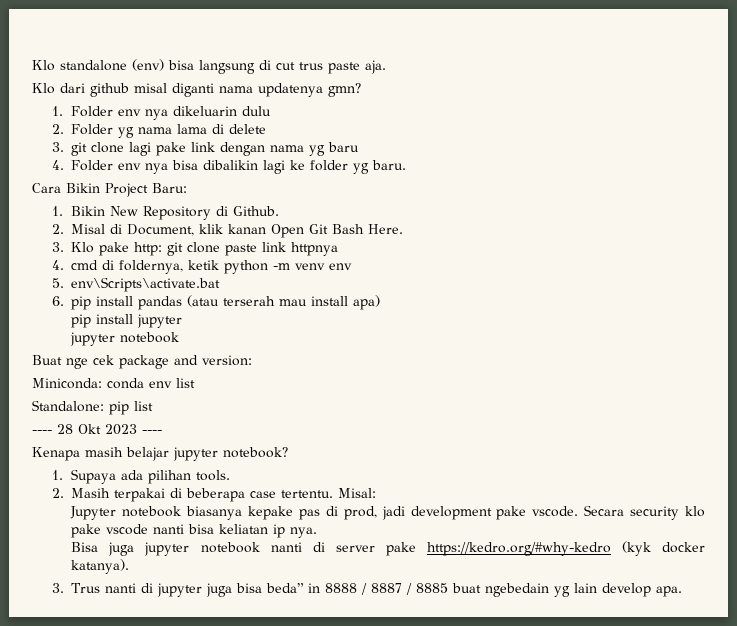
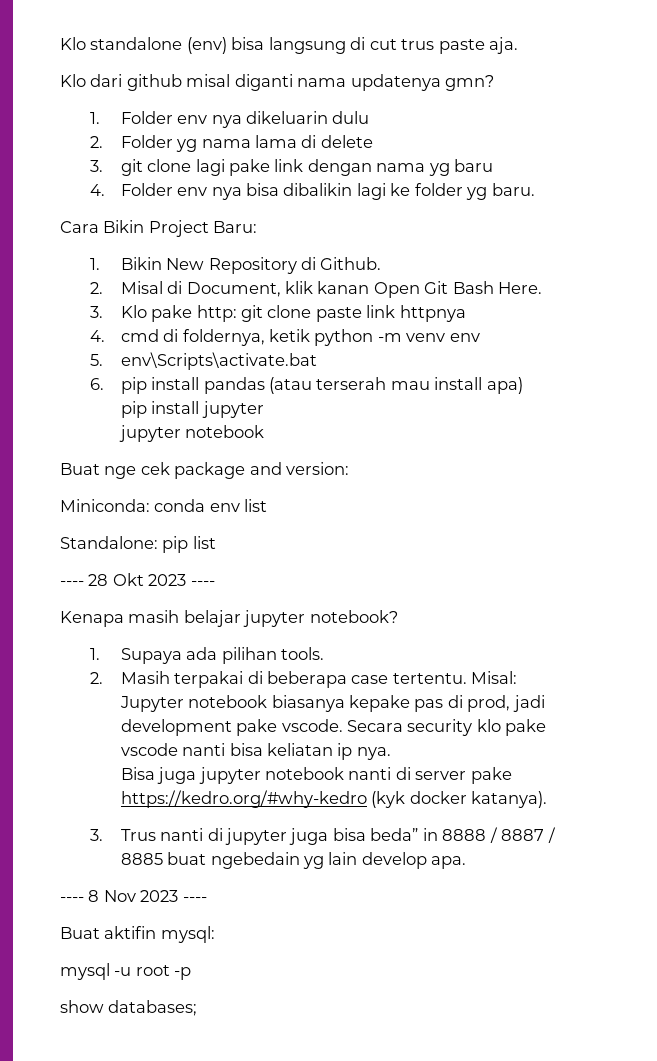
+ ---- 8 Nov 2023 ----
+ Buat aktifin mysql:
+ mysql -u root -p
+ show databases;

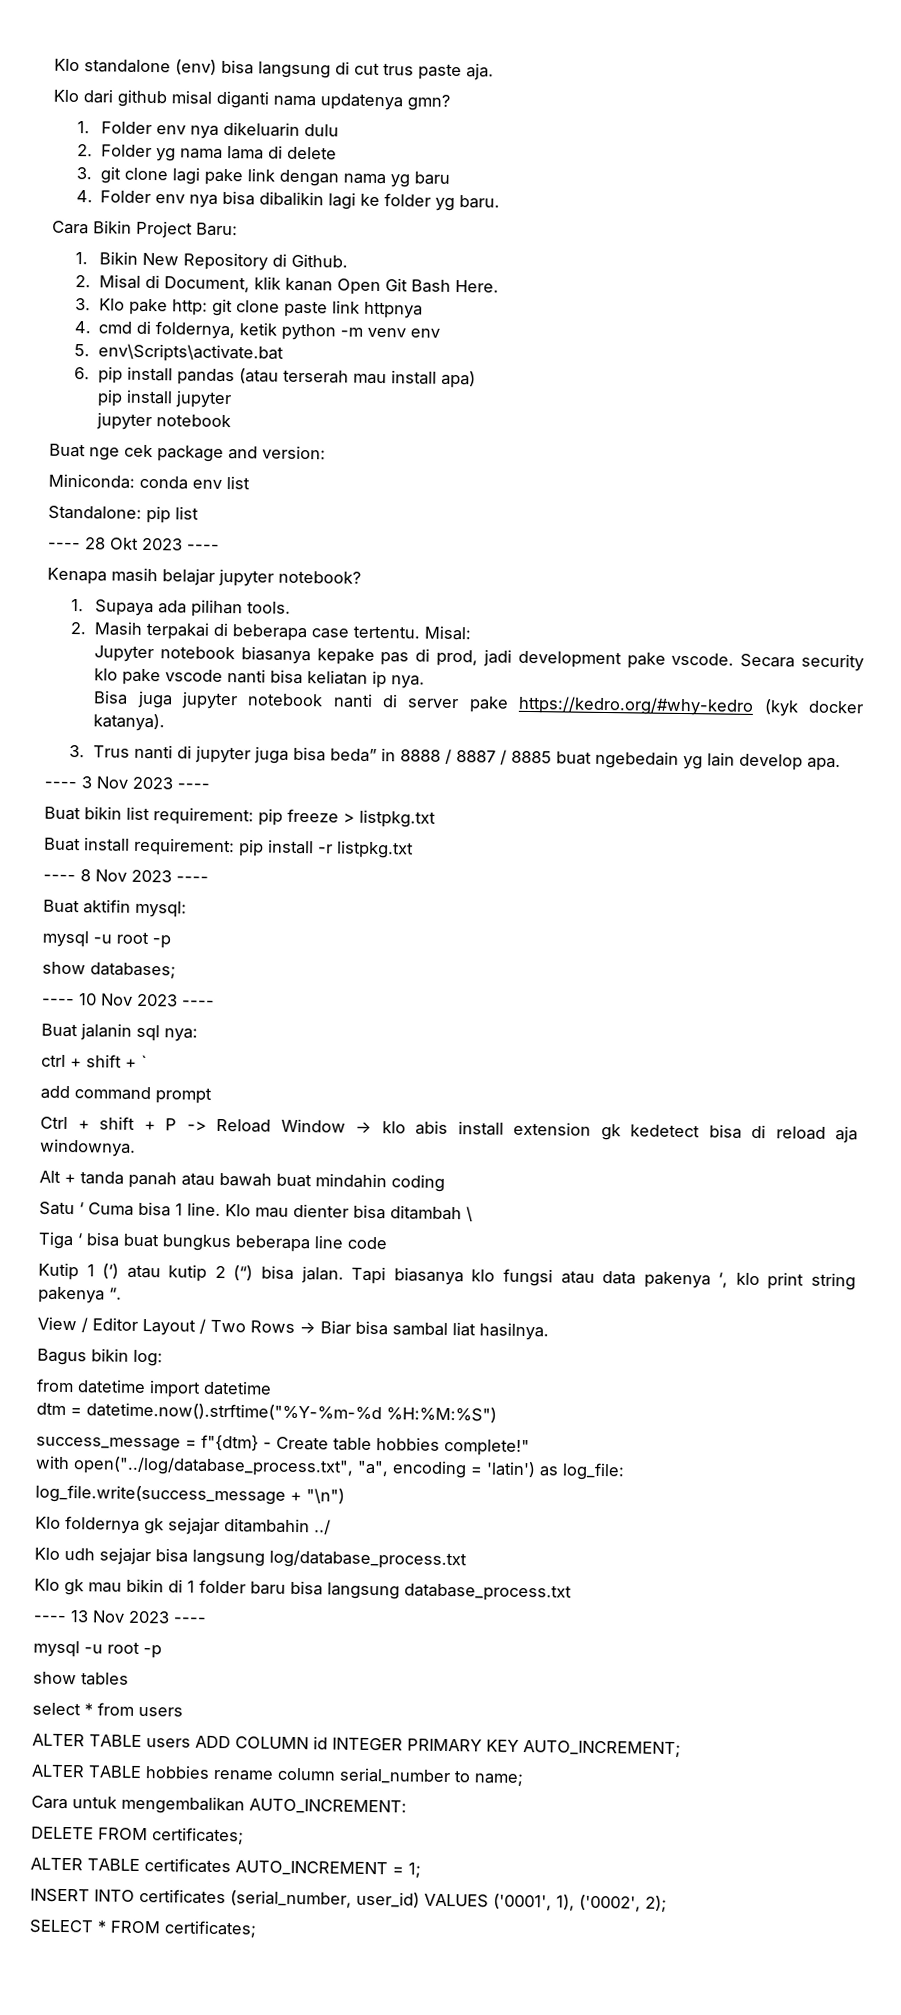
+ ---- 3 Nov 2023 ----
+ Buat bikin list requirement: pip freeze > listpkg.txt
+ Buat install requirement: pip install -r listpkg.txt
+ ---- 10 Nov 2023 ----
+ Buat jalanin sql nya:
+ ctrl + shift + `
+ add command prompt
+ Ctrl + shift + P -> Reload Window → klo abis install extension gk kedetect bisa di reload aja windownya.
+ Alt + tanda panah atau bawah buat mindahin coding
+ Satu ‘ Cuma bisa 1 line. Klo mau dienter bisa ditambah \
+ Tiga ‘ bisa buat bungkus beberapa line code
+ Kutip 1 (‘) atau kutip 2 (“) bisa jalan. Tapi biasanya klo fungsi atau data pakenya ‘, klo print string pakenya “.
+ View / Editor Layout / Two Rows → Biar bisa sambal liat hasilnya.
+ Bagus bikin log:
+ from datetime import datetime
+ dtm = datetime.now().strftime("%Y-%m-%d %H:%M:%S")
+ success_message = f"{dtm} - Create table hobbies complete!"
+ with open("../log/database_process.txt", "a", encoding = 'latin') as log_file:
+ log_file.write(success_message + "\n")
+ Klo foldernya gk sejajar ditambahin ../
+ Klo udh sejajar bisa langsung log/database_process.txt
+ Klo gk mau bikin di 1 folder baru bisa langsung database_process.txt
+ ---- 13 Nov 2023 ----
+ mysql -u root -p
+ show tables
+ select * from users
+ ALTER TABLE users ADD COLUMN id INTEGER PRIMARY KEY AUTO_INCREMENT;
+ ALTER TABLE hobbies rename column serial_number to name;
+ Cara untuk mengembalikan AUTO_INCREMENT:
+ DELETE FROM certificates;
+ ALTER TABLE certificates AUTO_INCREMENT = 1;
+ INSERT INTO certificates (serial_number, user_id) VALUES ('0001', 1), ('0002', 2);
+ SELECT * FROM certificates;

